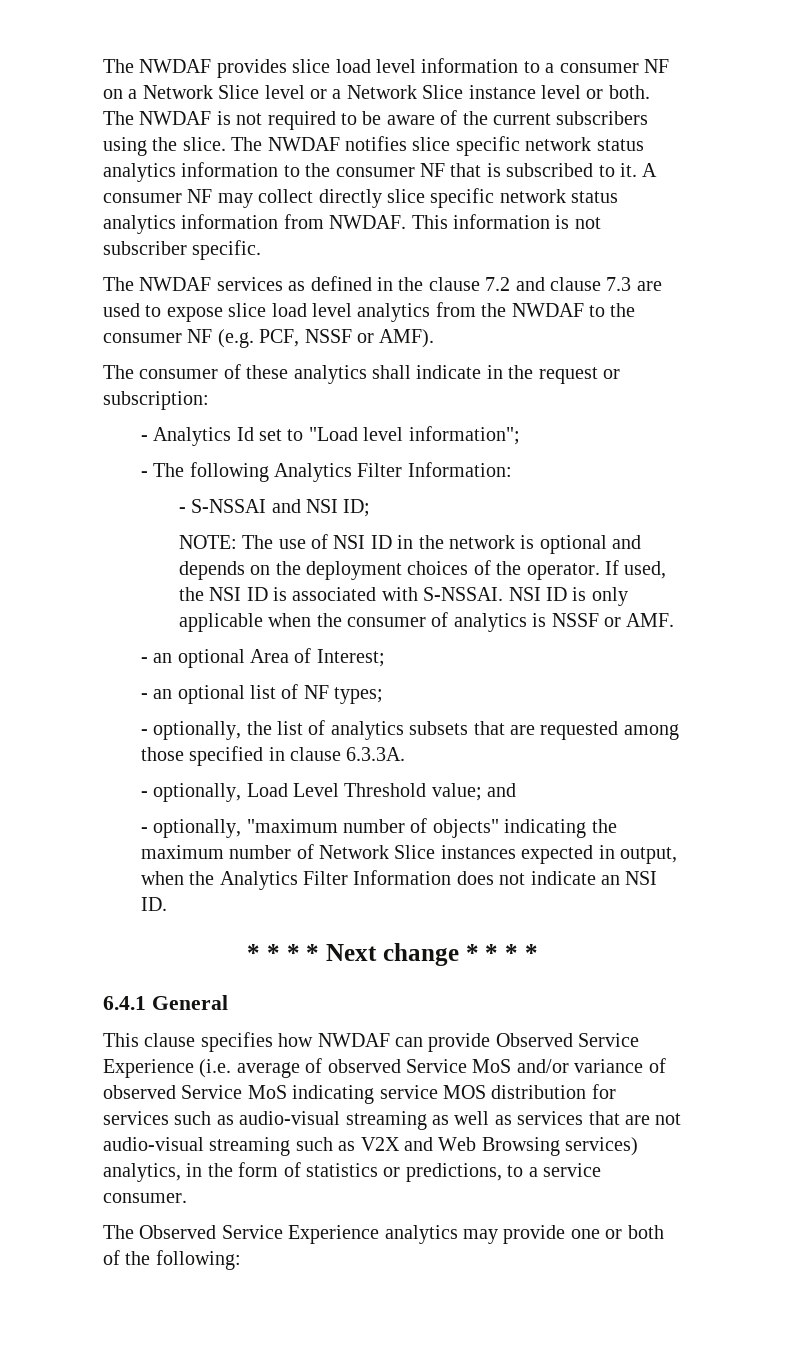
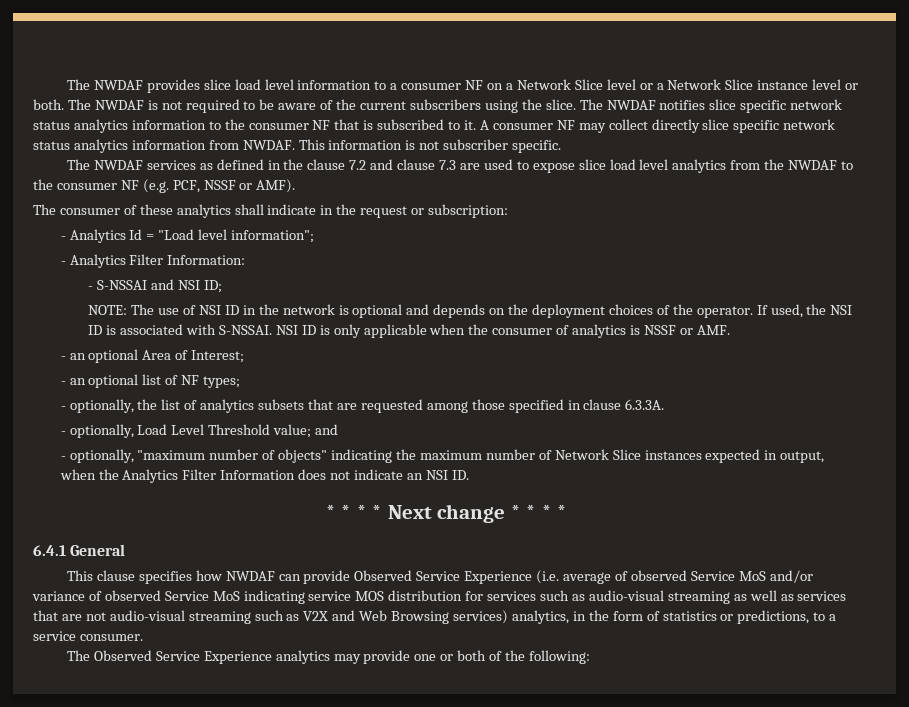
- - Analytics Id set to "Load level information";
+ - Analytics Id = "Load level information";
- - The following Analytics Filter Information:
+ - Analytics Filter Information:

